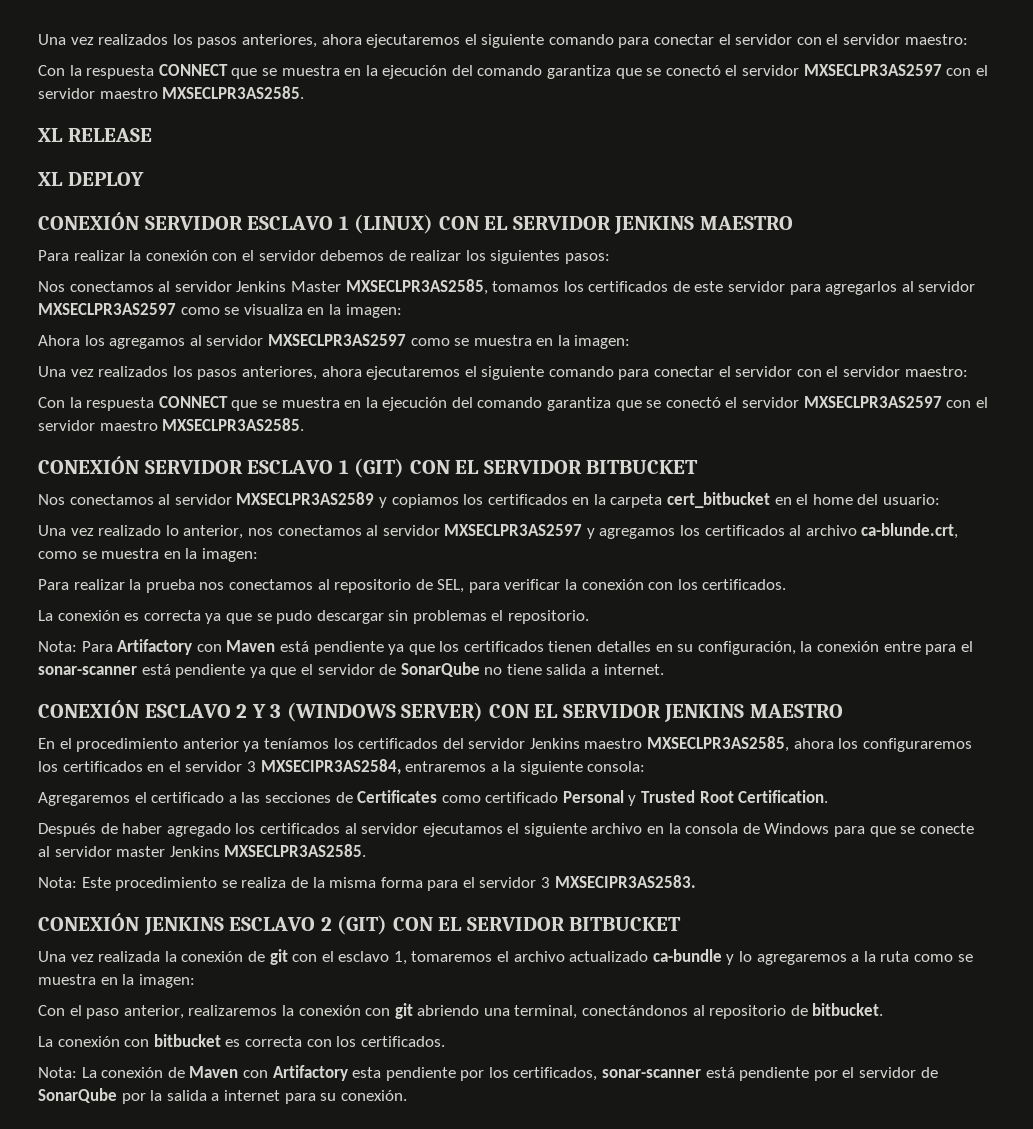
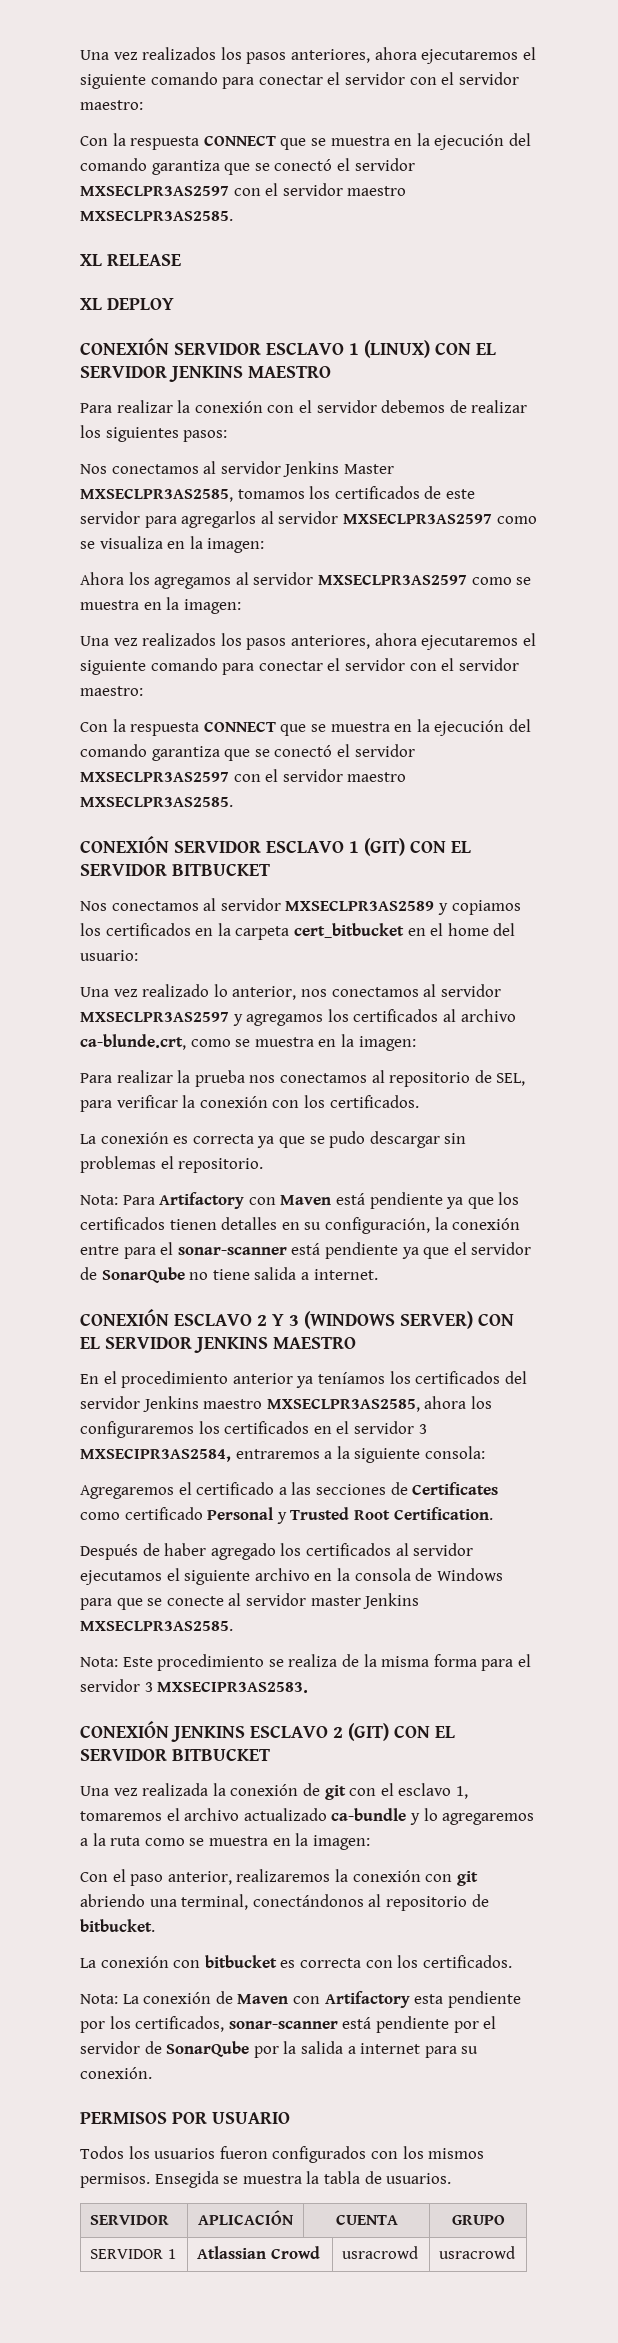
+ PERMISOS POR USUARIO
+ Todos los usuarios fueron configurados con los mismos permisos. Ensegida se muestra la tabla de usuarios.
+ SERVIDOR | APLICACIÓN | CUENTA | GRUPO
+ SERVIDOR 1 | Atlassian Crowd | usracrowd | usracrowd

